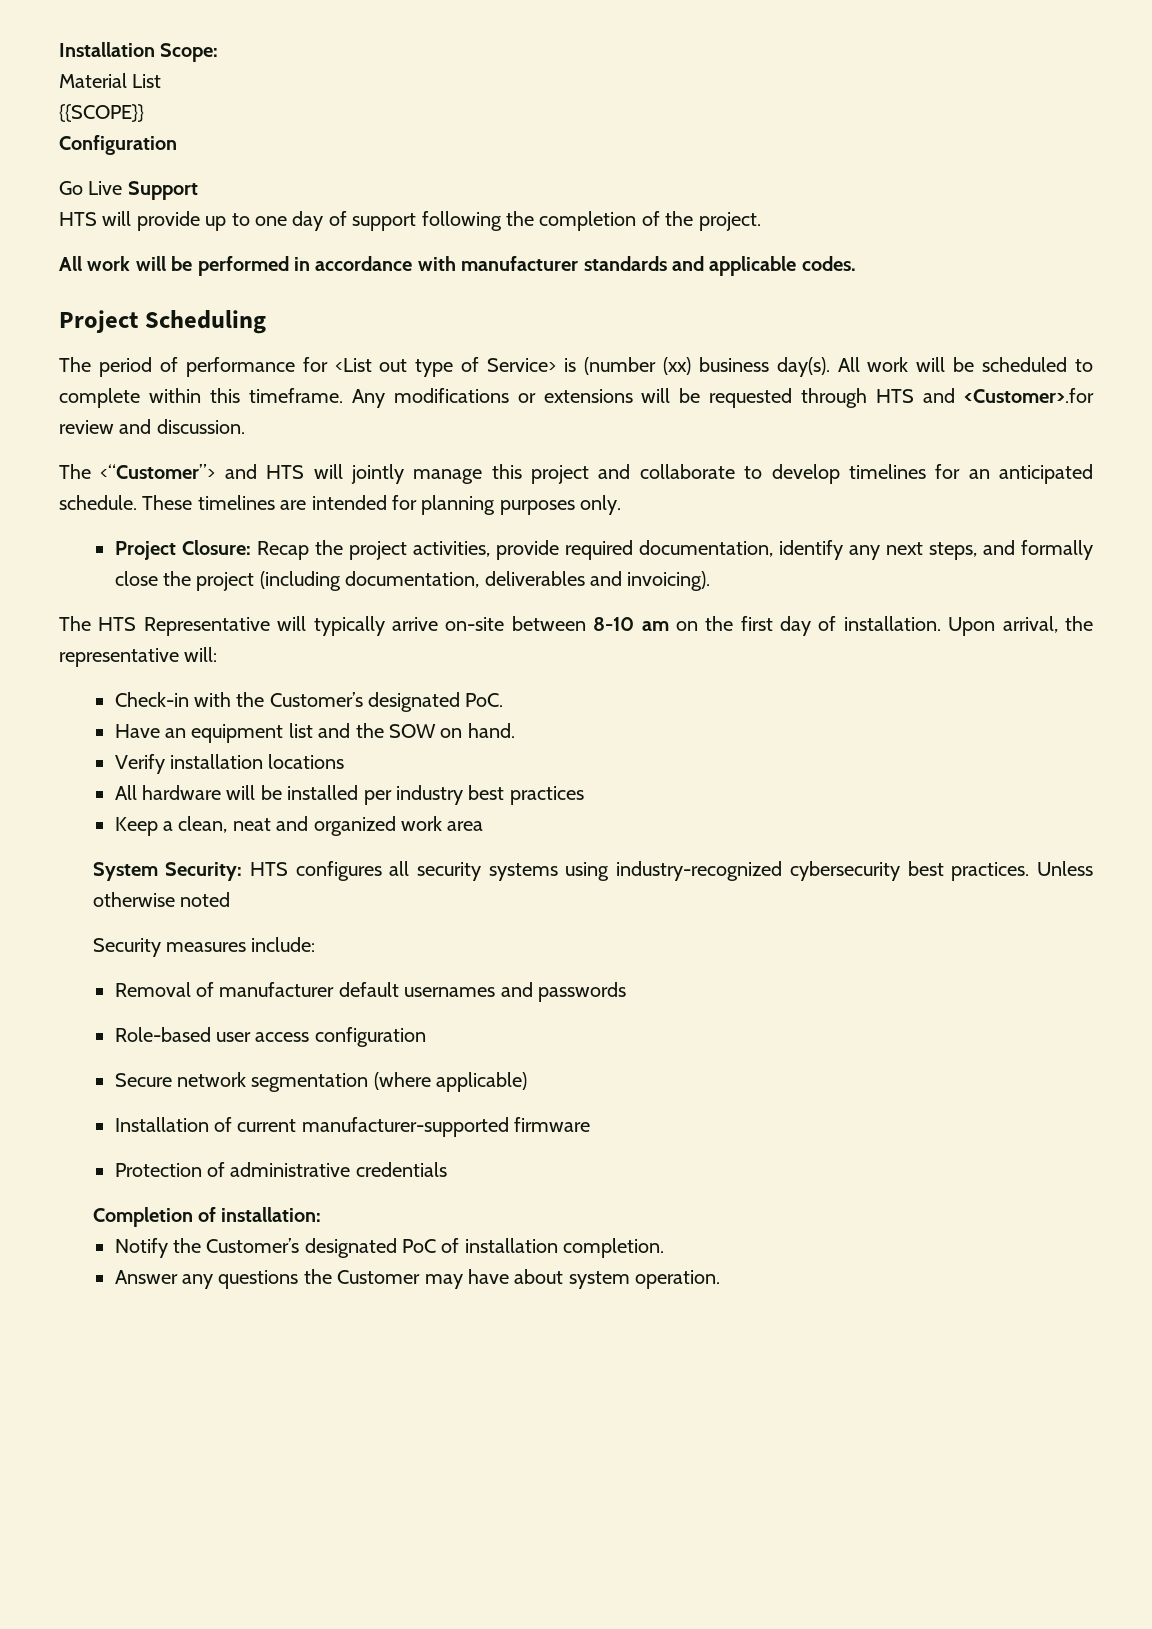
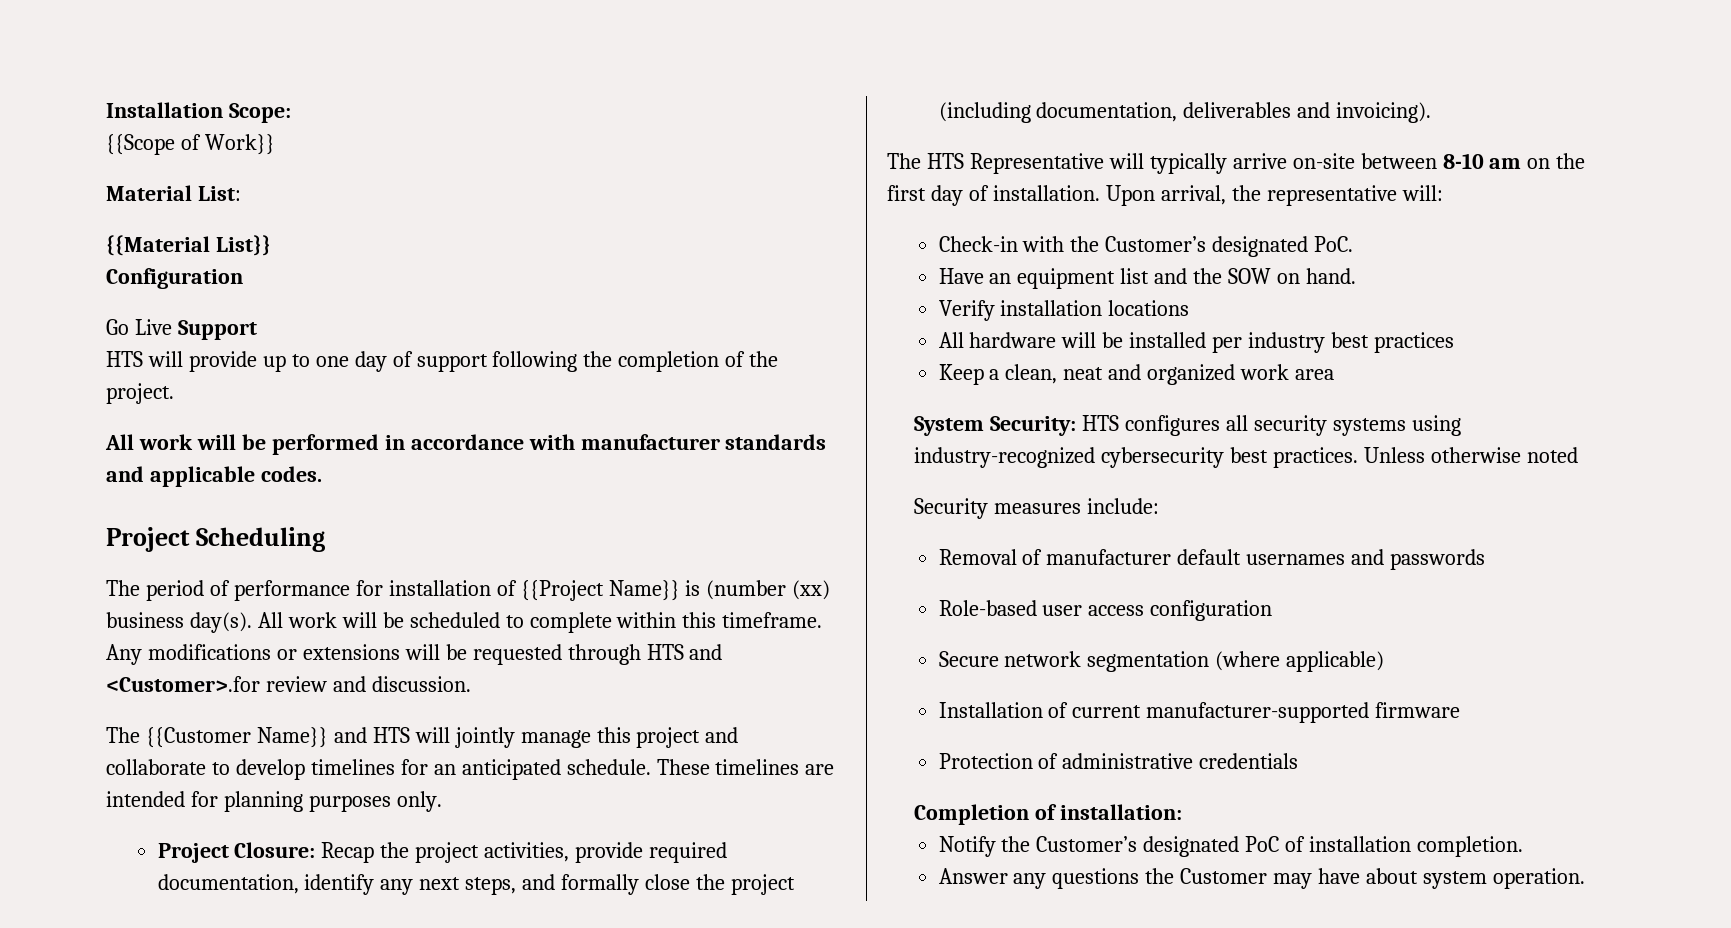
- Material List
- {{SCOPE}}
+ {{Scope of Work}}
+ Material List:
+ {{Material List}}
- The period of performance for <List out type of Service> is (number (xx) business day(s).
+ The period of performance for installation of {{Project Name}} is (number (xx) business day(s).
- The <“Customer”> and HTS will jointly manage this project and collaborate to develop timelines for an anticipated schedule.
+ The {{Customer Name}} and HTS will jointly manage this project and collaborate to develop timelines for an anticipated schedule.

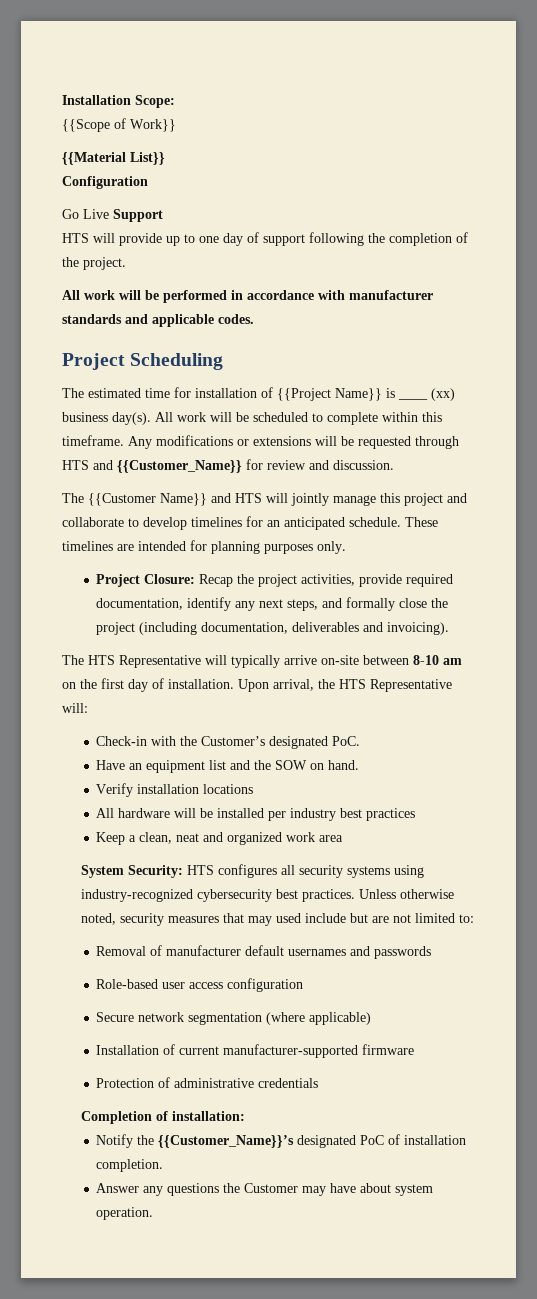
- Material List:
- The period of performance for installation of {{Project Name}} is (number (xx) business day(s).
+ The estimated time for installation of {{Project Name}} is ____ (xx) business day(s).
- Any modifications or extensions will be requested through HTS and <Customer>.for review and discussion.
+ Any modifications or extensions will be requested through HTS and {{Customer_Name}} for review and discussion.
- Upon arrival, the representative will:
+ Upon arrival, the HTS Representative will:
- Unless otherwise noted
- Security measures include:
+ Unless otherwise noted, security measures that may used include but are not limited to:
- Notify the Customer’s designated PoC of installation completion.
+ Notify the {{Customer_Name}}’s designated PoC of installation completion.

